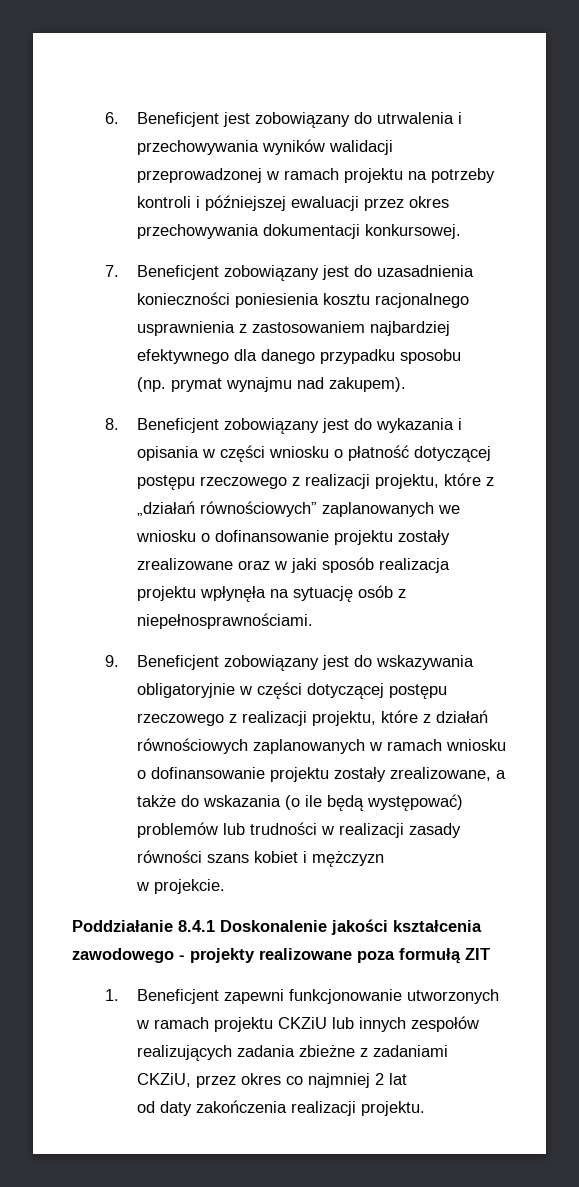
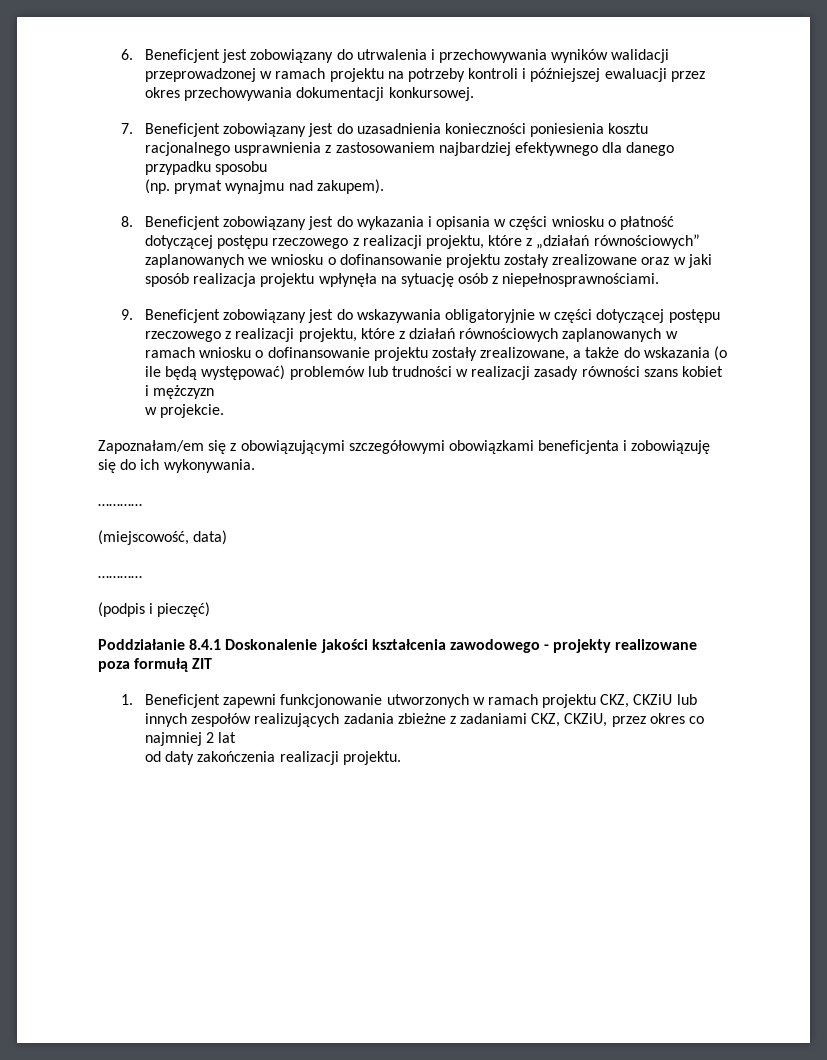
+ Zapoznałam/em się z obowiązującymi szczegółowymi obowiązkami beneficjenta i zobowiązuję się do ich wykonywania.
+ …………
+ (miejscowość, data)
+ …………
+ (podpis i pieczęć)
- 1. Beneficjent zapewni funkcjonowanie utworzonych w ramach projektu CKZiU lub innych zespołów realizujących zadania zbieżne z zadaniami CKZiU, przez okres co najmniej 2 lat
+ 1. Beneficjent zapewni funkcjonowanie utworzonych w ramach projektu CKZ, CKZiU lub innych zespołów realizujących zadania zbieżne z zadaniami CKZ, CKZiU, przez okres co najmniej 2 lat

